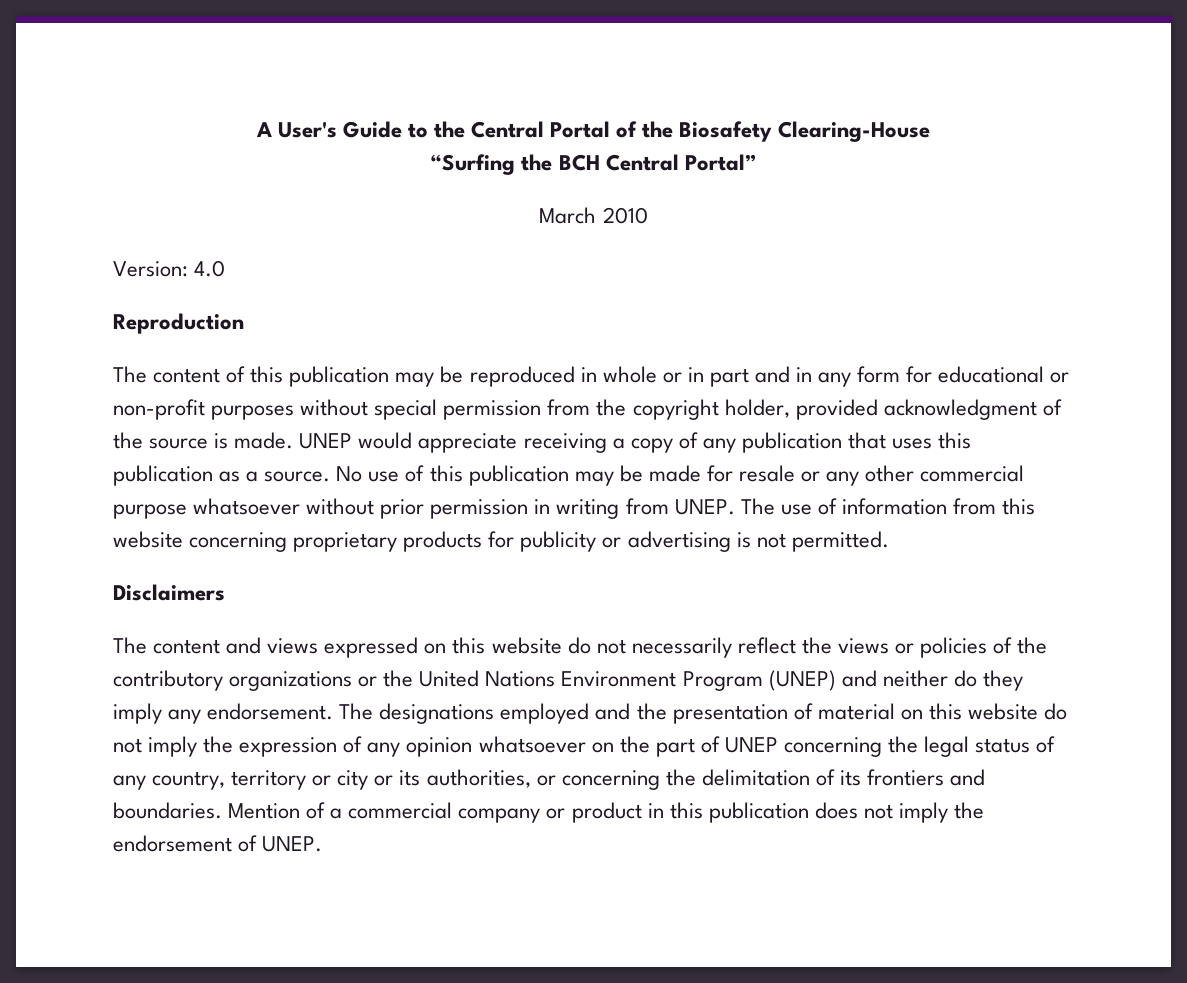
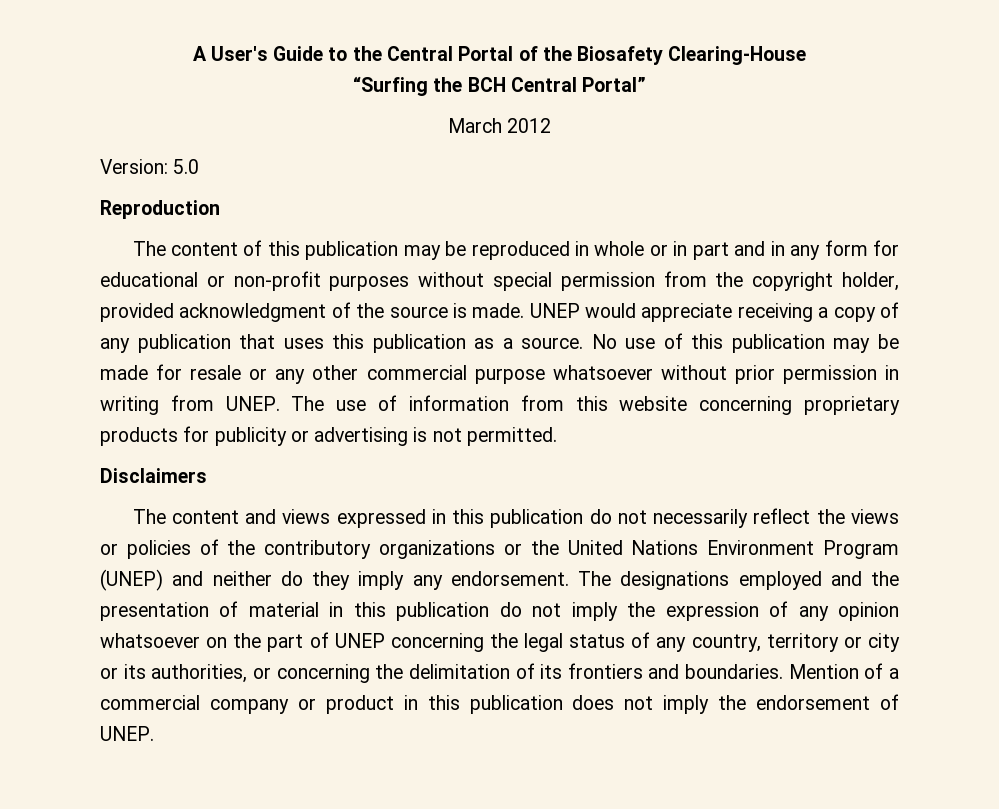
- March 2010
+ March 2012
- Version: 4.0
+ Version: 5.0
- The content and views expressed on this website do not necessarily reflect the views or policies of the contributory organizations or the United Nations Environment Program (UNEP) and neither do they imply any endorsement.
+ The content and views expressed in this publication do not necessarily reflect the views or policies of the contributory organizations or the United Nations Environment Program (UNEP) and neither do they imply any endorsement.
- The designations employed and the presentation of material on this website do not imply the expression of any opinion whatsoever on the part of UNEP concerning the legal status of any country, territory or city or its authorities, or concerning the delimitation of its frontiers and boundaries.
+ The designations employed and the presentation of material in this publication do not imply the expression of any opinion whatsoever on the part of UNEP concerning the legal status of any country, territory or city or its authorities, or concerning the delimitation of its frontiers and boundaries.

